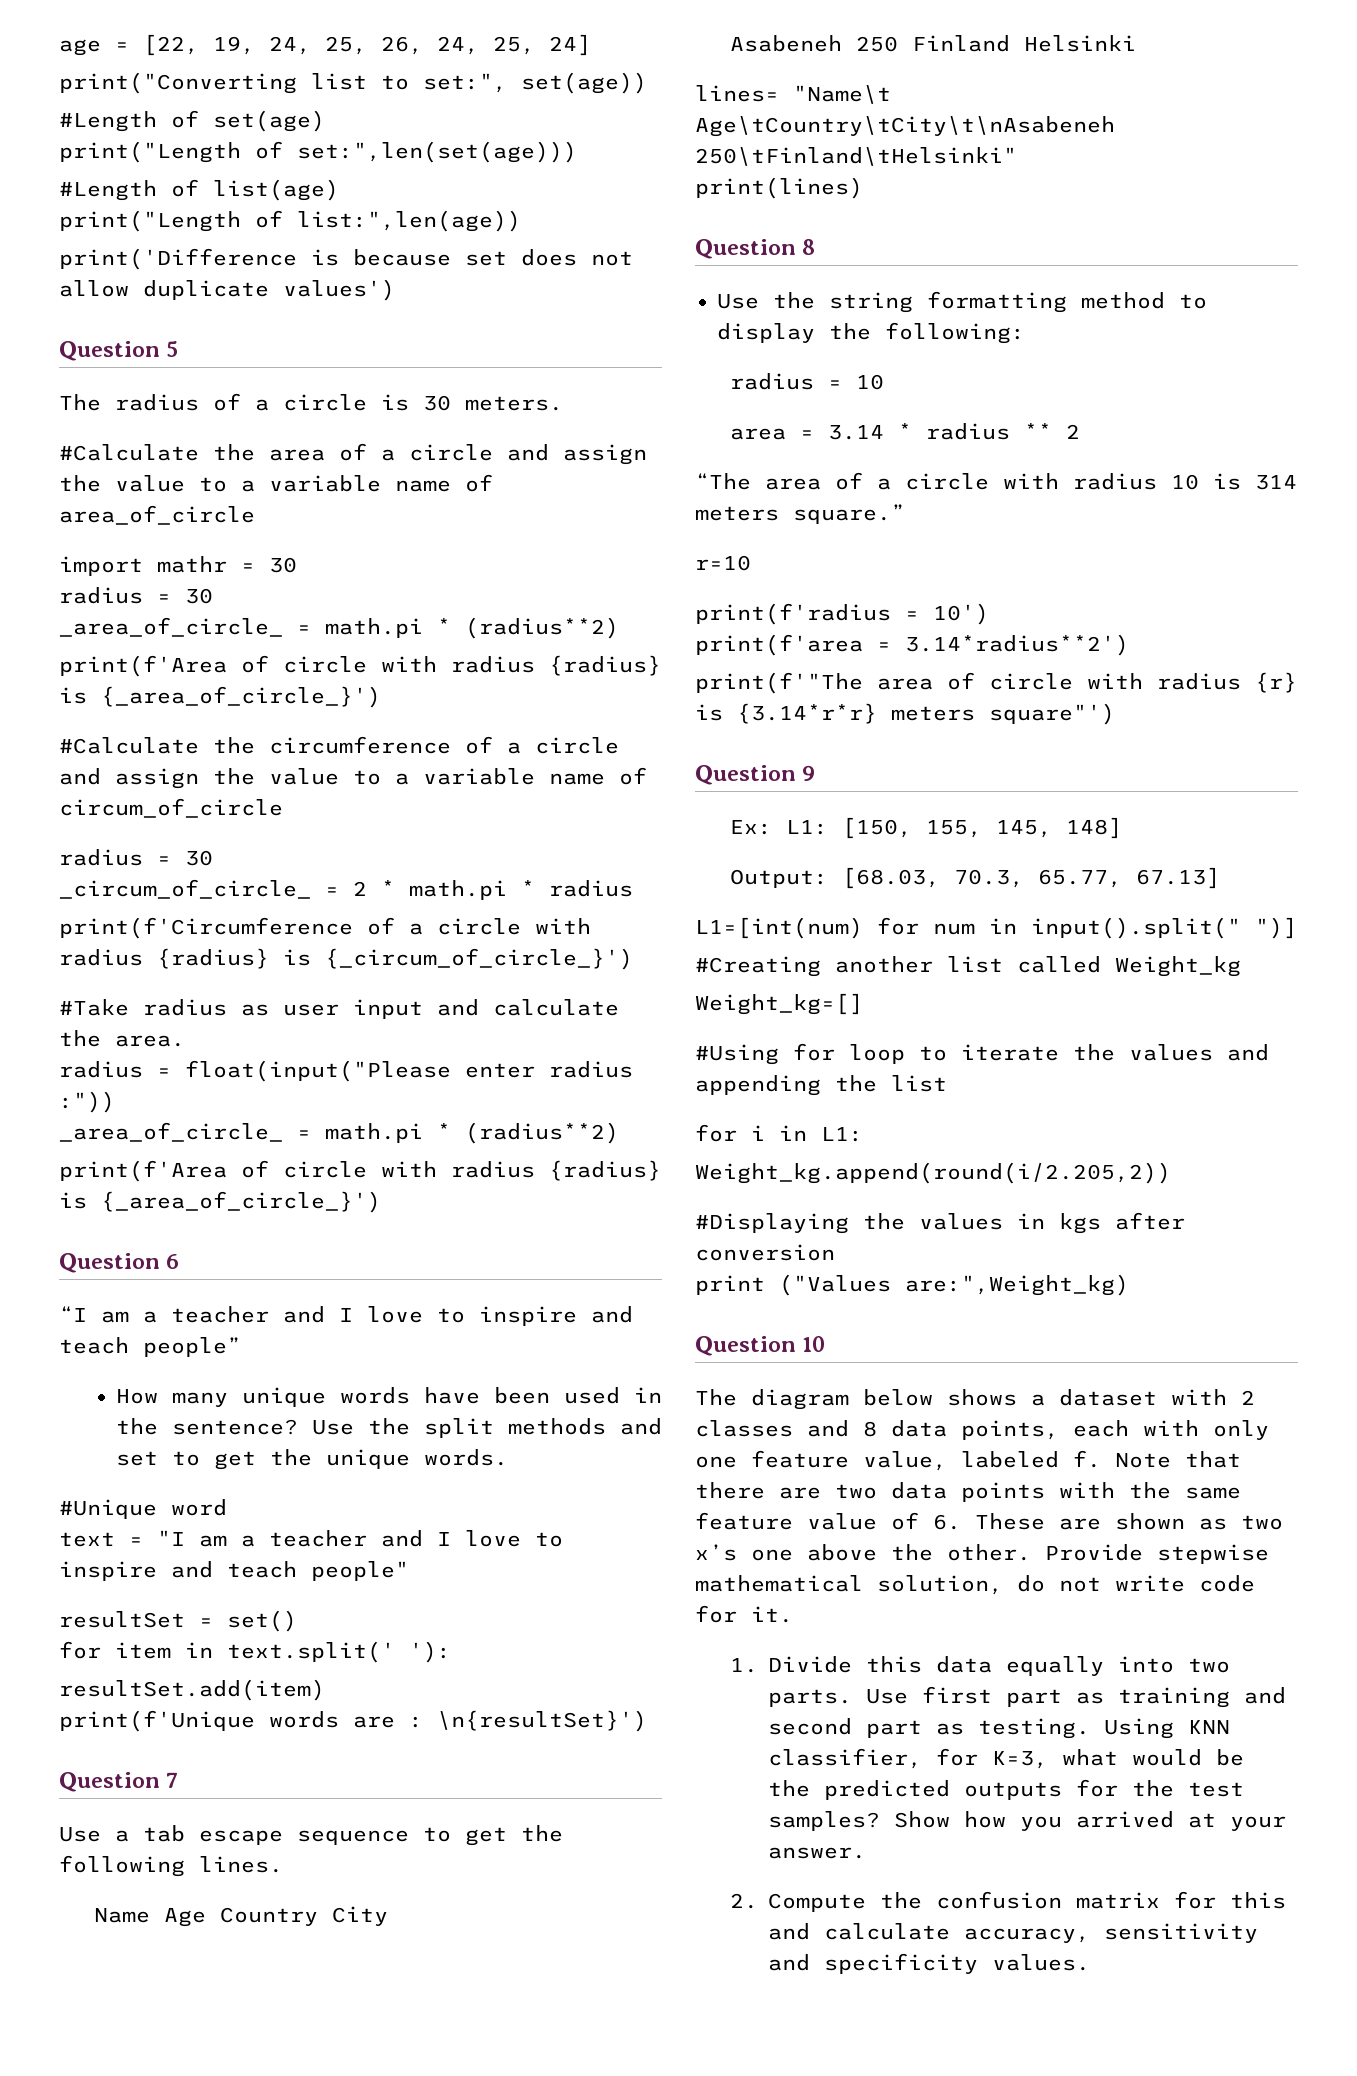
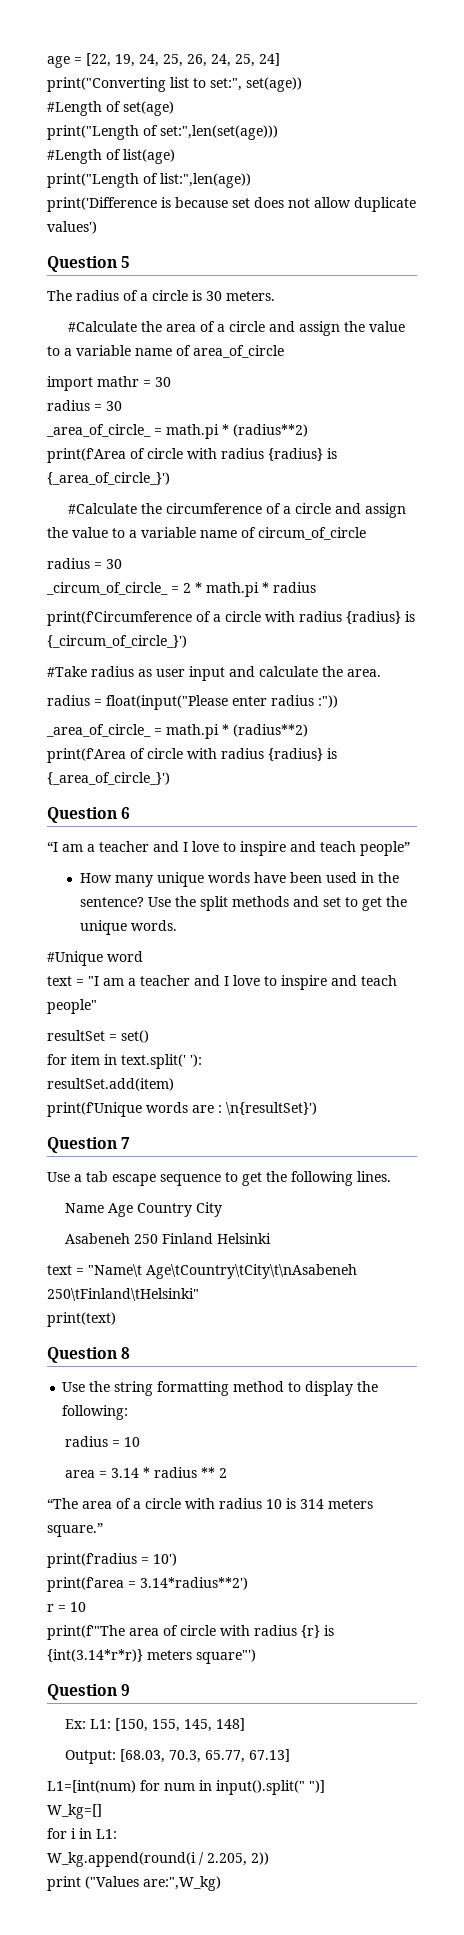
- lines= "Name\t Age\tCountry\tCity\t\nAsabeneh 250\tFinland\tHelsinki"
+ text = "Name\t Age\tCountry\tCity\t\nAsabeneh 250\tFinland\tHelsinki"
- print(lines)
+ print(text)
- r=10
+ r = 10
- print(f'"The area of circle with radius {r} is {3.14*r*r} meters square"')
+ print(f'"The area of circle with radius {r} is {int(3.14*r*r)} meters square"')
- #Creating another list called Weight_kg
- Weight_kg=[]
- #Using for loop to iterate the values and appending the list
+ W_kg=[]
  for i in L1:
- Weight_kg.append(round(i/2.205,2))
- #Displaying the values in kgs after conversion
- print ("Values are:",Weight_kg)
- Question 10
- The diagram below shows a dataset with 2 classes and 8 data points, each with only one feature value, labeled f. Note that there are two data points with the same feature value of 6. These are shown as two x’s one above the other. Provide stepwise mathematical solution, do not write code for it.
- 1. Divide this data equally into two parts. Use first part as training and second part as testing. Using KNN classifier, for K=3, what would be the predicted outputs for the test samples? Show how you arrived at your answer.
- 2. Compute the confusion matrix for this and calculate accuracy, sensitivity and specificity values.
+ W_kg.append(round(i / 2.205, 2))
+ print ("Values are:",W_kg)

